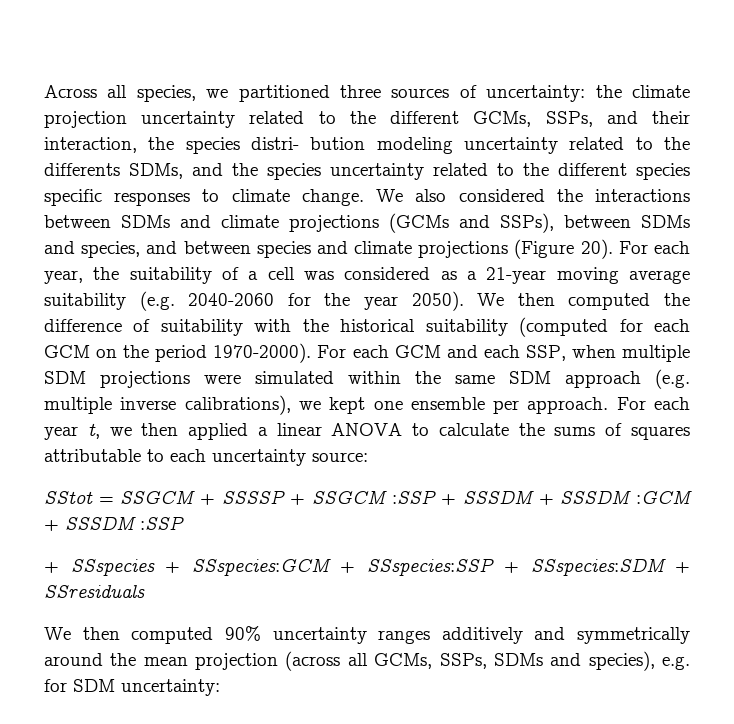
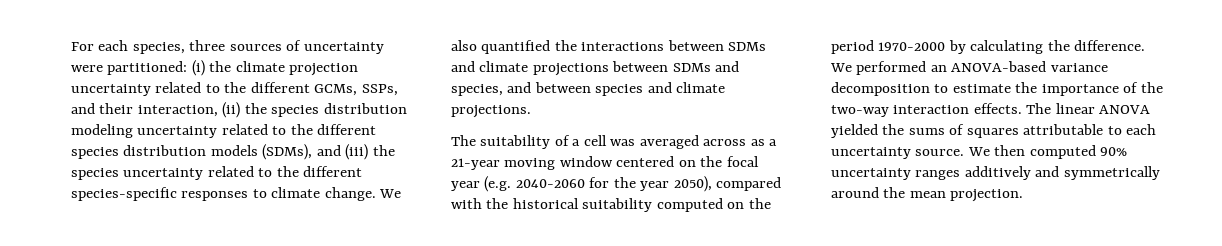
- Across all species, we partitioned three sources of uncertainty: the climate projection uncertainty related to the different GCMs, SSPs, and their interaction, the species distri- bution modeling uncertainty related to the differents SDMs, and the species uncertainty related to the different species specific responses to climate change.
+ For each species, three sources of uncertainty were partitioned: (i) the climate projection uncertainty related to the different GCMs, SSPs, and their interaction, (ii) the species distribution modeling uncertainty related to the different species distribution models (SDMs), and (iii) the species uncertainty related to the different species-specific responses to climate change.
- We also considered the interactions between SDMs and climate projections (GCMs and SSPs), between SDMs and species, and between species and climate projections (Figure 20). For each year, the suitability of a cell was considered as a 21-year moving average suitability (e.g. 2040-2060 for the year 2050). We then computed the difference of suitability with the historical suitability (computed for each GCM on the period 1970-2000). For each GCM and each SSP, when multiple SDM projections were simulated within the same SDM approach (e.g. multiple inverse calibrations), we kept one ensemble per approach. For each year t, we then applied a linear ANOVA to calculate the sums of squares attributable to each uncertainty source:
- SStot = SSGCM + SSSSP + SSGCM :SSP + SSSDM + SSSDM :GCM + SSSDM :SSP
- + SSspecies + SSspecies:GCM + SSspecies:SSP + SSspecies:SDM + SSresiduals
- We then computed 90% uncertainty ranges additively and symmetrically around the mean projection (across all GCMs, SSPs, SDMs and species), e.g. for SDM uncertainty:
+ We also quantified the interactions between SDMs and climate projections between SDMs and species, and between species and climate projections.
+ The suitability of a cell was averaged across as a 21-year moving window centered on the focal year (e.g. 2040-2060 for the year 2050), compared with the historical suitability computed on the period 1970-2000 by calculating the difference. We performed an ANOVA-based variance decomposition to estimate the importance of the two-way interaction effects. The linear ANOVA yielded the sums of squares attributable to each uncertainty source. We then computed 90% uncertainty ranges additively and symmetrically around the mean projection.

